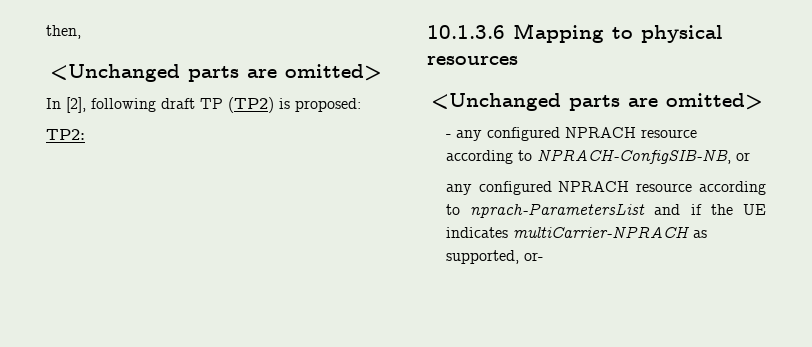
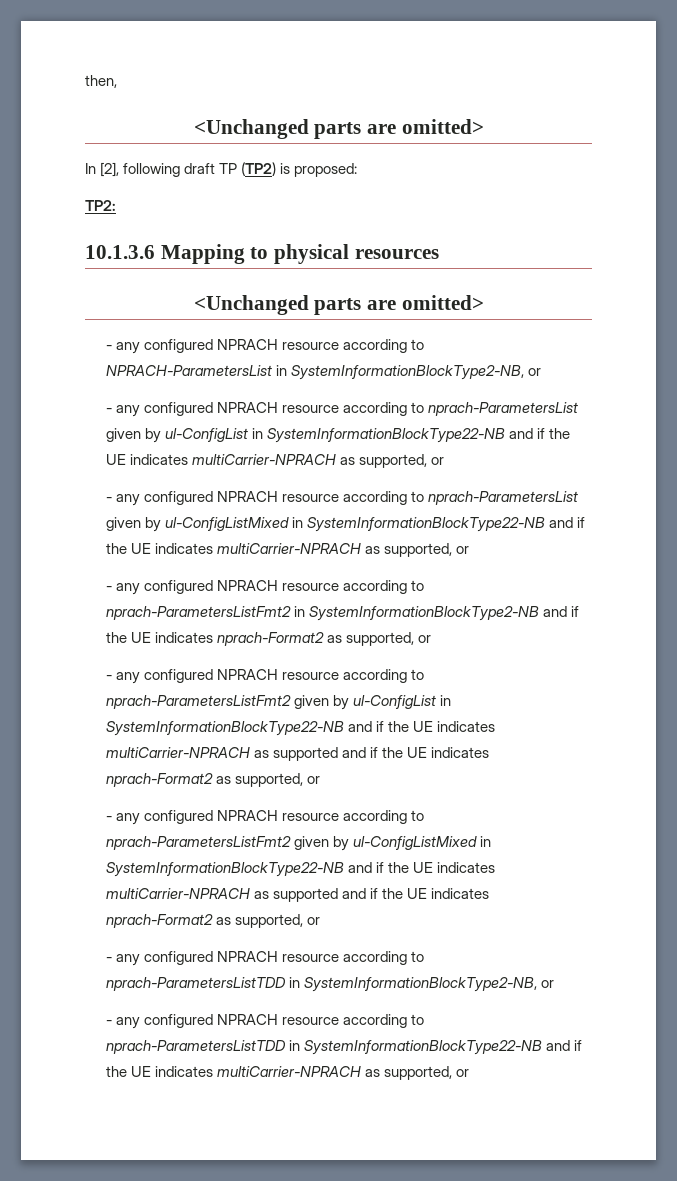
- - any configured NPRACH resource according to NPRACH-ConfigSIB-NB, or
- any configured NPRACH resource according to nprach-ParametersList and if the UE indicates multiCarrier-NPRACH as supported, or-
+ - any configured NPRACH resource according to NPRACH-ParametersList in SystemInformationBlockType2-NB, or
+ - any configured NPRACH resource according to nprach-ParametersList given by ul-ConfigList in SystemInformationBlockType22-NB and if the UE indicates multiCarrier-NPRACH as supported, or
+ - any configured NPRACH resource according to nprach-ParametersList given by ul-ConfigListMixed in SystemInformationBlockType22-NB and if the UE indicates multiCarrier-NPRACH as supported, or
+ - any configured NPRACH resource according to nprach-ParametersListFmt2 in SystemInformationBlockType2-NB and if the UE indicates nprach-Format2 as supported, or
+ - any configured NPRACH resource according to nprach-ParametersListFmt2 given by ul-ConfigList in SystemInformationBlockType22-NB and if the UE indicates multiCarrier-NPRACH as supported and if the UE indicates nprach-Format2 as supported, or
+ - any configured NPRACH resource according to nprach-ParametersListFmt2 given by ul-ConfigListMixed in SystemInformationBlockType22-NB and if the UE indicates multiCarrier-NPRACH as supported and if the UE indicates nprach-Format2 as supported, or
+ - any configured NPRACH resource according to nprach-ParametersListTDD in SystemInformationBlockType2-NB, or
+ - any configured NPRACH resource according to nprach-ParametersListTDD in SystemInformationBlockType22-NB and if the UE indicates multiCarrier-NPRACH as supported, or

